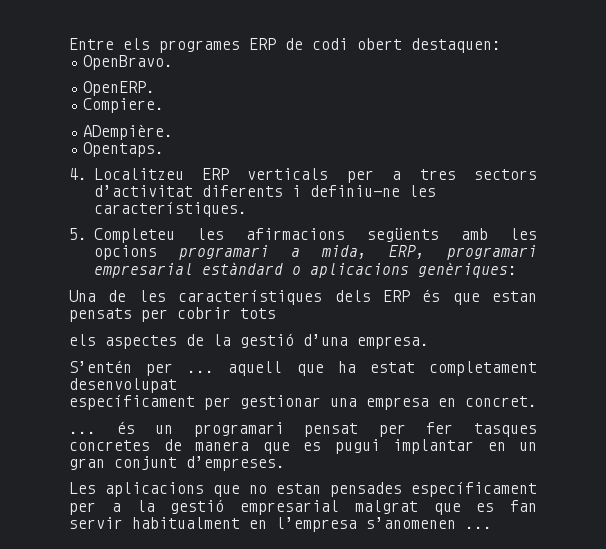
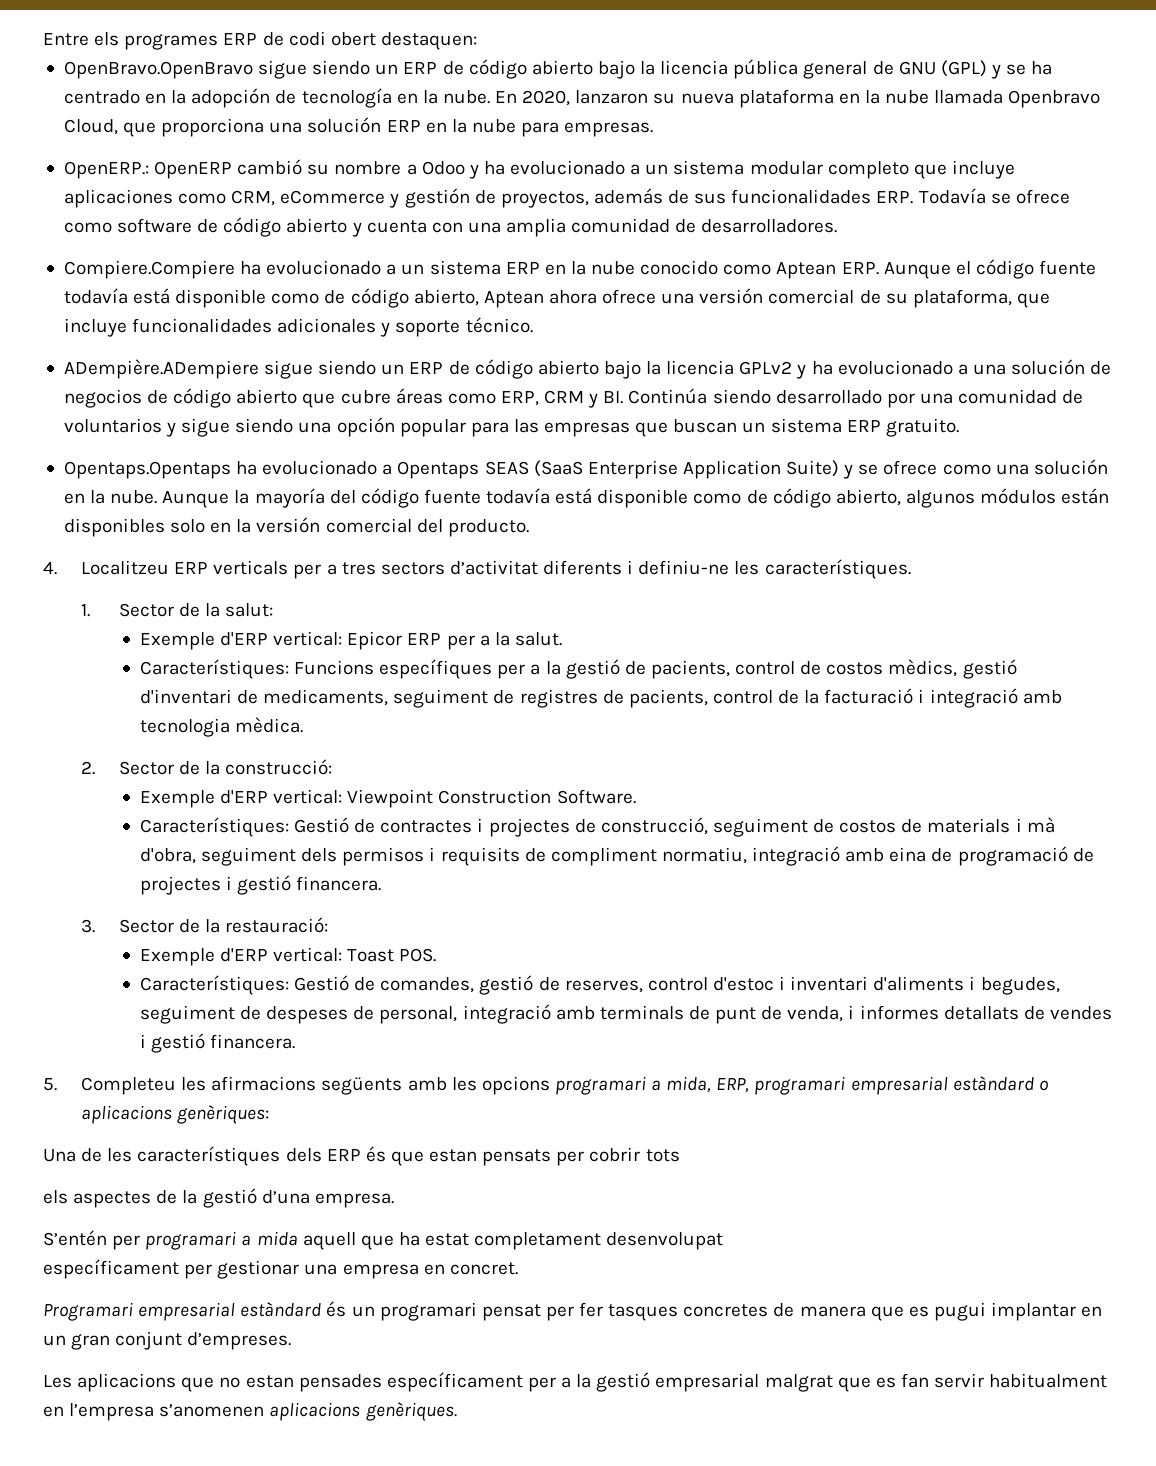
- OpenBravo.
- OpenERP.
- Compiere.
- ADempière.
- Opentaps.
+ OpenBravo.OpenBravo sigue siendo un ERP de código abierto bajo la licencia pública general de GNU (GPL) y se ha centrado en la adopción de tecnología en la nube. En 2020, lanzaron su nueva plataforma en la nube llamada Openbravo Cloud, que proporciona una solución ERP en la nube para empresas.
+ OpenERP.: OpenERP cambió su nombre a Odoo y ha evolucionado a un sistema modular completo que incluye aplicaciones como CRM, eCommerce y gestión de proyectos, además de sus funcionalidades ERP. Todavía se ofrece como software de código abierto y cuenta con una amplia comunidad de desarrolladores.
+ Compiere.Compiere ha evolucionado a un sistema ERP en la nube conocido como Aptean ERP. Aunque el código fuente todavía está disponible como de código abierto, Aptean ahora ofrece una versión comercial de su plataforma, que incluye funcionalidades adicionales y soporte técnico.
+ ADempière.ADempiere sigue siendo un ERP de código abierto bajo la licencia GPLv2 y ha evolucionado a una solución de negocios de código abierto que cubre áreas como ERP, CRM y BI. Continúa siendo desarrollado por una comunidad de voluntarios y sigue siendo una opción popular para las empresas que buscan un sistema ERP gratuito.
+ Opentaps.Opentaps ha evolucionado a Opentaps SEAS (SaaS Enterprise Application Suite) y se ofrece como una solución en la nube. Aunque la mayoría del código fuente todavía está disponible como de código abierto, algunos módulos están disponibles solo en la versión comercial del producto.
+ 1. Sector de la salut:
+ Exemple d'ERP vertical: Epicor ERP per a la salut.
+ Característiques: Funcions específiques per a la gestió de pacients, control de costos mèdics, gestió d'inventari de medicaments, seguiment de registres de pacients, control de la facturació i integració amb tecnologia mèdica.
+ 2. Sector de la construcció:
+ Exemple d'ERP vertical: Viewpoint Construction Software.
+ Característiques: Gestió de contractes i projectes de construcció, seguiment de costos de materials i mà d'obra, seguiment dels permisos i requisits de compliment normatiu, integració amb eina de programació de projectes i gestió financera.
+ 3. Sector de la restauració:
+ Exemple d'ERP vertical: Toast POS.
+ Característiques: Gestió de comandes, gestió de reserves, control d'estoc i inventari d'aliments i begudes, seguiment de despeses de personal, integració amb terminals de punt de venda, i informes detallats de vendes i gestió financera.
- S’entén per ... aquell que ha estat completament desenvolupat
+ S’entén per programari a mida aquell que ha estat completament desenvolupat
- ... és un programari pensat per fer tasques concretes de manera que es pugui implantar en un gran conjunt d’empreses.
+ Programari empresarial estàndard és un programari pensat per fer tasques concretes de manera que es pugui implantar en un gran conjunt d’empreses.
- Les aplicacions que no estan pensades específicament per a la gestió empresarial malgrat que es fan servir habitualment en l’empresa s’anomenen ...
+ Les aplicacions que no estan pensades específicament per a la gestió empresarial malgrat que es fan servir habitualment en l’empresa s’anomenen aplicacions genèriques.

